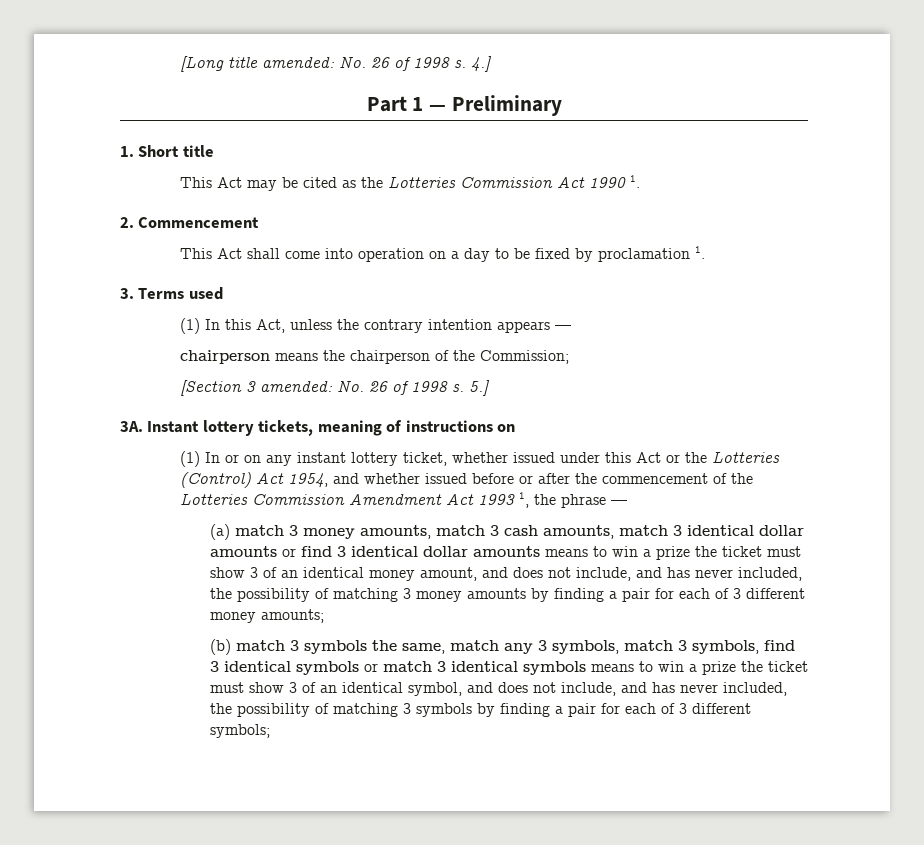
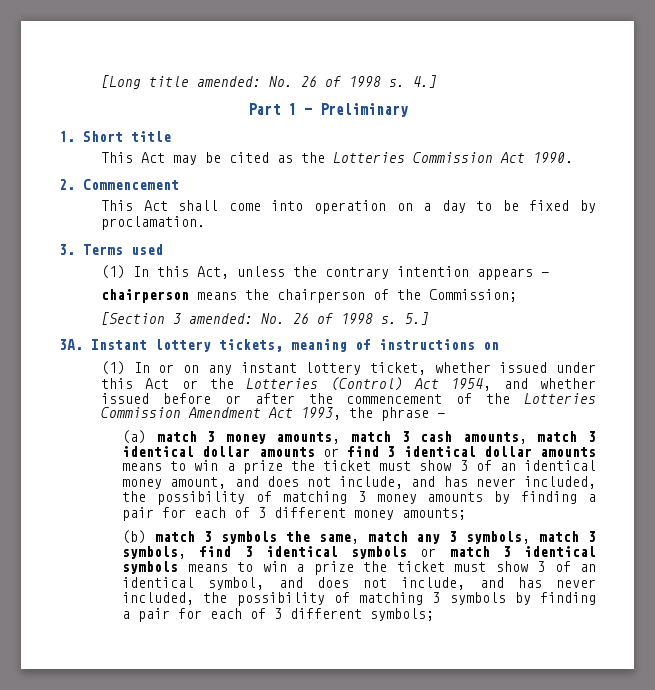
- This Act may be cited as the Lotteries Commission Act 1990 1.
+ This Act may be cited as the Lotteries Commission Act 1990.
- This Act shall come into operation on a day to be fixed by proclamation 1.
+ This Act shall come into operation on a day to be fixed by proclamation.
- (1) In or on any instant lottery ticket, whether issued under this Act or the Lotteries (Control) Act 1954, and whether issued before or after the commencement of the Lotteries Commission Amendment Act 1993 1, the phrase —
+ (1) In or on any instant lottery ticket, whether issued under this Act or the Lotteries (Control) Act 1954, and whether issued before or after the commencement of the Lotteries Commission Amendment Act 1993, the phrase —

